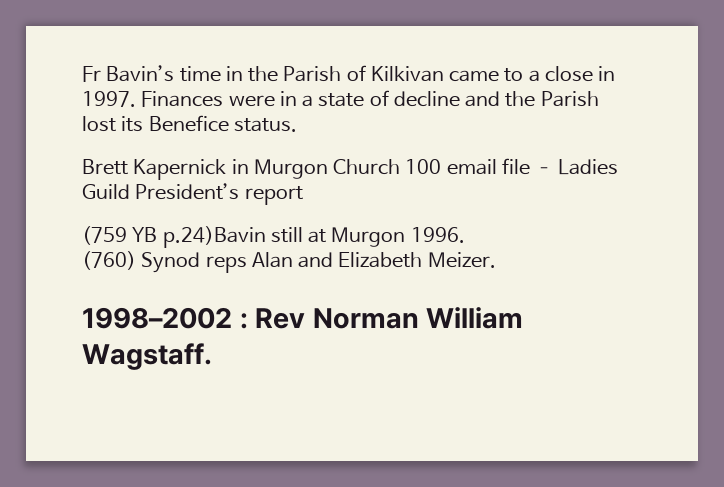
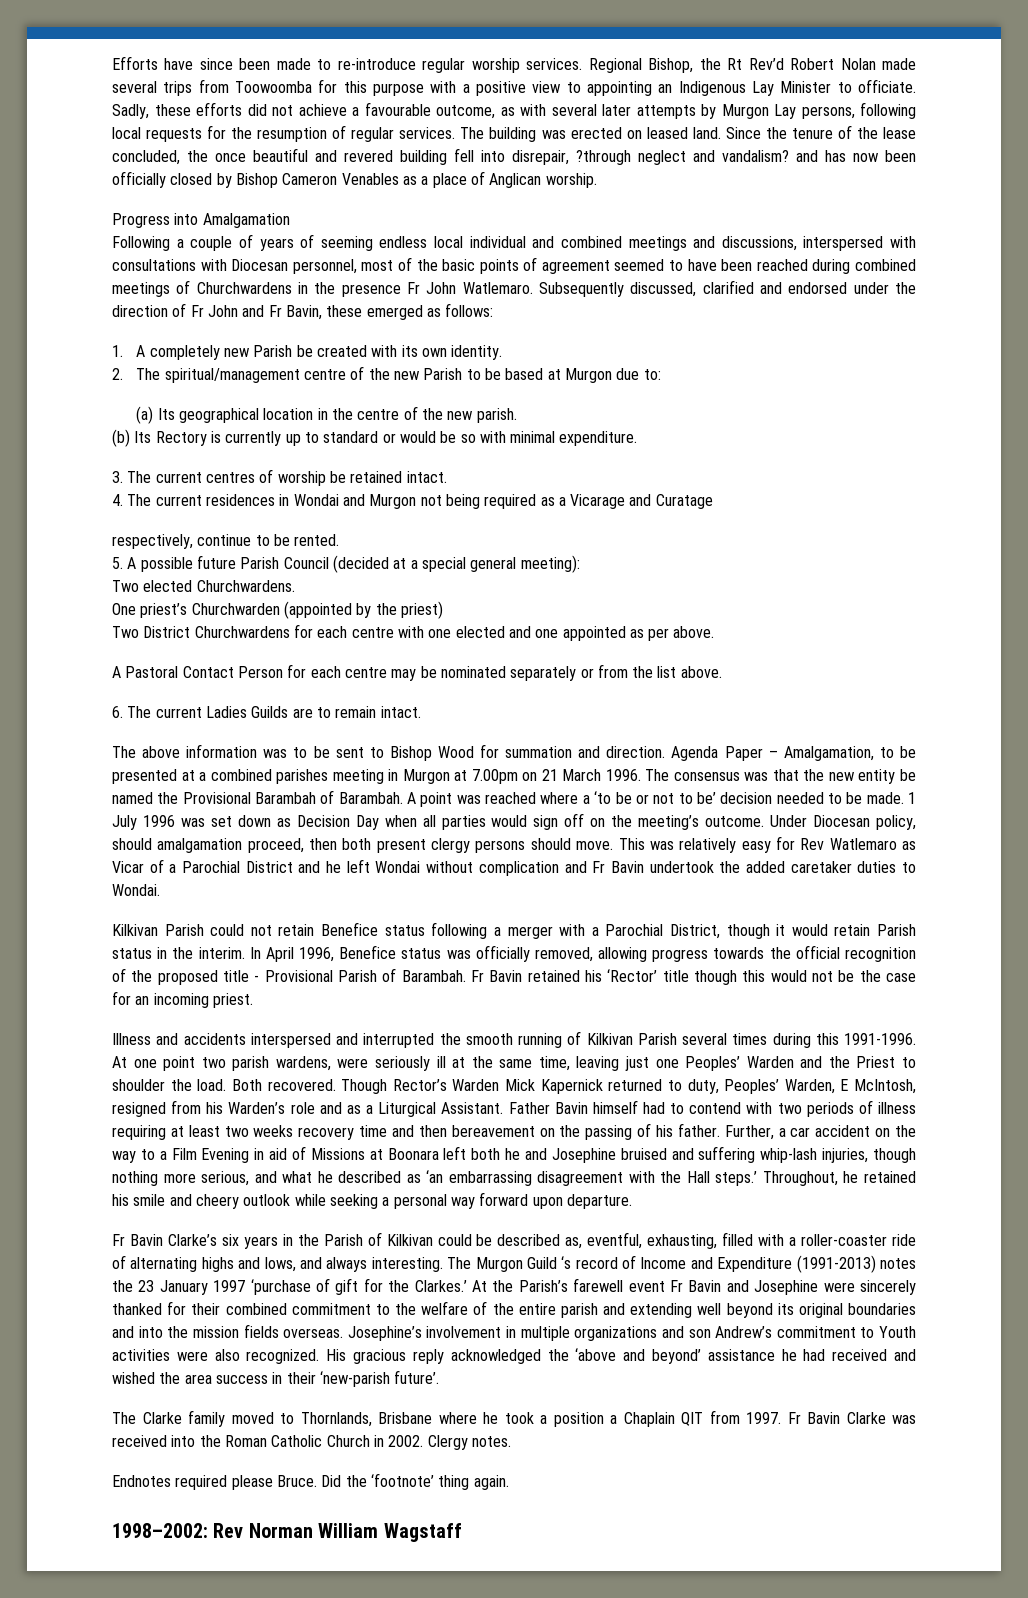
- Fr Bavin’s time in the Parish of Kilkivan came to a close in 1997. Finances were in a state of decline and the Parish lost its Benefice status.
- Brett Kapernick in Murgon Church 100 email file – Ladies Guild President’s report
- (759 YB p.24)Bavin still at Murgon 1996.
- (760) Synod reps Alan and Elizabeth Meizer.
- 1998–2002 : Rev Norman William Wagstaff.
+ Efforts have since been made to re-introduce regular worship services. Regional Bishop, the Rt Rev’d Robert Nolan made several trips from Toowoomba for this purpose with a positive view to appointing an Indigenous Lay Minister to officiate. Sadly, these efforts did not achieve a favourable outcome, as with several later attempts by Murgon Lay persons, following local requests for the resumption of regular services. The building was erected on leased land. Since the tenure of the lease concluded, the once beautiful and revered building fell into disrepair, ?through neglect and vandalism? and has now been officially closed by Bishop Cameron Venables as a place of Anglican worship.
+ Progress into Amalgamation
+ Following a couple of years of seeming endless local individual and combined meetings and discussions, interspersed with consultations with Diocesan personnel, most of the basic points of agreement seemed to have been reached during combined meetings of Churchwardens in the presence Fr John Watlemaro. Subsequently discussed, clarified and endorsed under the direction of Fr John and Fr Bavin, these emerged as follows:
+ 1. A completely new Parish be created with its own identity.
+ 2. The spiritual/management centre of the new Parish to be based at Murgon due to:
+ (a) Its geographical location in the centre of the new parish.
+ (b) Its Rectory is currently up to standard or would be so with minimal expenditure.
+ 3. The current centres of worship be retained intact.
+ 4. The current residences in Wondai and Murgon not being required as a Vicarage and Curatage
+ respectively, continue to be rented.
+ 5. A possible future Parish Council (decided at a special general meeting):
+ Two elected Churchwardens.
+ One priest’s Churchwarden (appointed by the priest)
+ Two District Churchwardens for each centre with one elected and one appointed as per above.
+ A Pastoral Contact Person for each centre may be nominated separately or from the list above.
+ 6. The current Ladies Guilds are to remain intact.
+ The above information was to be sent to Bishop Wood for summation and direction. Agenda Paper – Amalgamation, to be presented at a combined parishes meeting in Murgon at 7.00pm on 21 March 1996. The consensus was that the new entity be named the Provisional Barambah of Barambah. A point was reached where a ‘to be or not to be’ decision needed to be made. 1 July 1996 was set down as Decision Day when all parties would sign off on the meeting’s outcome. Under Diocesan policy, should amalgamation proceed, then both present clergy persons should move. This was relatively easy for Rev Watlemaro as Vicar of a Parochial District and he left Wondai without complication and Fr Bavin undertook the added caretaker duties to Wondai.
+ Kilkivan Parish could not retain Benefice status following a merger with a Parochial District, though it would retain Parish status in the interim. In April 1996, Benefice status was officially removed, allowing progress towards the official recognition of the proposed title - Provisional Parish of Barambah. Fr Bavin retained his ‘Rector’ title though this would not be the case for an incoming priest.
+ Illness and accidents interspersed and interrupted the smooth running of Kilkivan Parish several times during this 1991-1996. At one point two parish wardens, were seriously ill at the same time, leaving just one Peoples’ Warden and the Priest to shoulder the load. Both recovered. Though Rector’s Warden Mick Kapernick returned to duty, Peoples’ Warden, E McIntosh, resigned from his Warden’s role and as a Liturgical Assistant. Father Bavin himself had to contend with two periods of illness requiring at least two weeks recovery time and then bereavement on the passing of his father. Further, a car accident on the way to a Film Evening in aid of Missions at Boonara left both he and Josephine bruised and suffering whip-lash injuries, though nothing more serious, and what he described as ‘an embarrassing disagreement with the Hall steps.’ Throughout, he retained his smile and cheery outlook while seeking a personal way forward upon departure.
+ Fr Bavin Clarke’s six years in the Parish of Kilkivan could be described as, eventful, exhausting, filled with a roller-coaster ride of alternating highs and lows, and always interesting. The Murgon Guild ‘s record of Income and Expenditure (1991-2013) notes the 23 January 1997 ‘purchase of gift for the Clarkes.’ At the Parish’s farewell event Fr Bavin and Josephine were sincerely thanked for their combined commitment to the welfare of the entire parish and extending well beyond its original boundaries and into the mission fields overseas. Josephine’s involvement in multiple organizations and son Andrew’s commitment to Youth activities were also recognized. His gracious reply acknowledged the ‘above and beyond’ assistance he had received and wished the area success in their ‘new-parish future’.
+ The Clarke family moved to Thornlands, Brisbane where he took a position a Chaplain QIT from 1997. Fr Bavin Clarke was received into the Roman Catholic Church in 2002. Clergy notes.
+ Endnotes required please Bruce. Did the ‘footnote’ thing again.
+ 1998–2002: Rev Norman William Wagstaff

